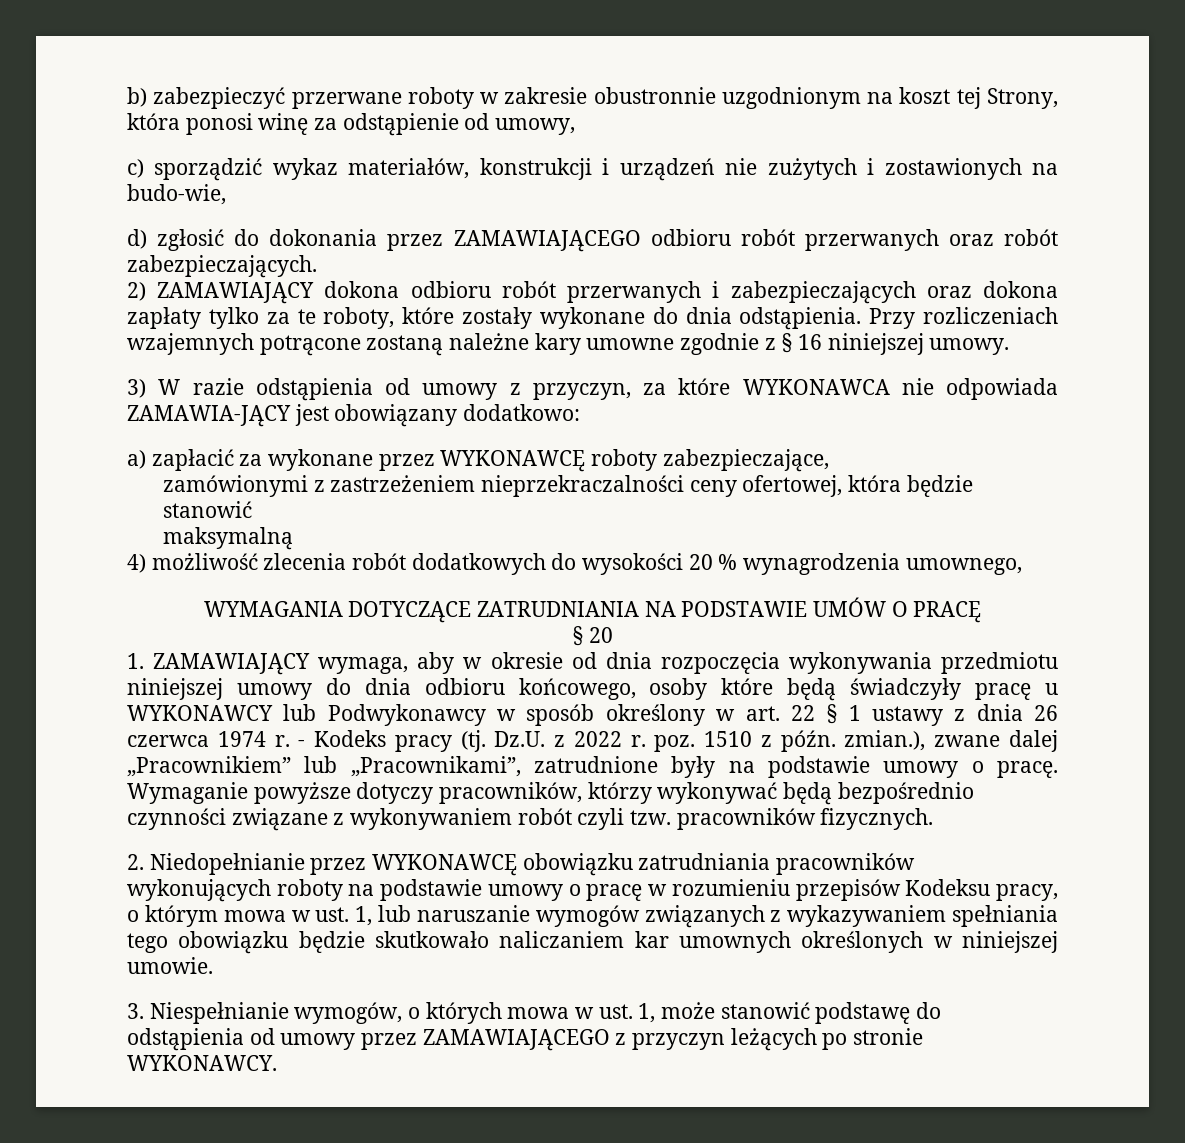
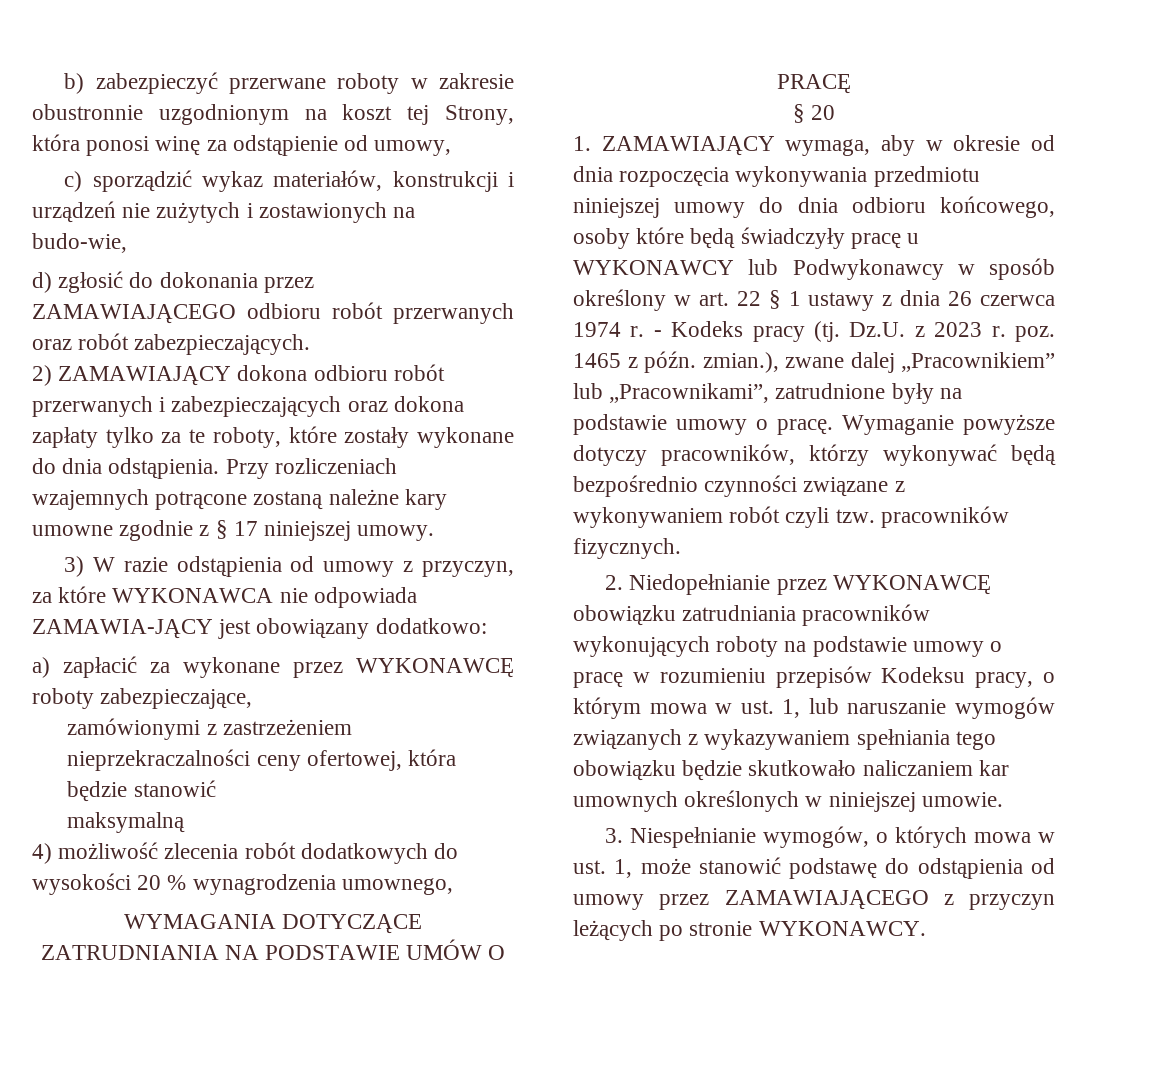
- Przy rozliczeniach wzajemnych potrącone zostaną należne kary umowne zgodnie z § 16 niniejszej umowy.
+ Przy rozliczeniach wzajemnych potrącone zostaną należne kary umowne zgodnie z § 17 niniejszej umowy.
- Dz.U. z 2022 r. poz. 1510 z późn. zmian.), zwane dalej „Pracownikiem” lub „Pracownikami”, zatrudnione były na podstawie umowy o pracę.
+ Dz.U. z 2023 r. poz. 1465 z późn. zmian.), zwane dalej „Pracownikiem” lub „Pracownikami”, zatrudnione były na podstawie umowy o pracę.

